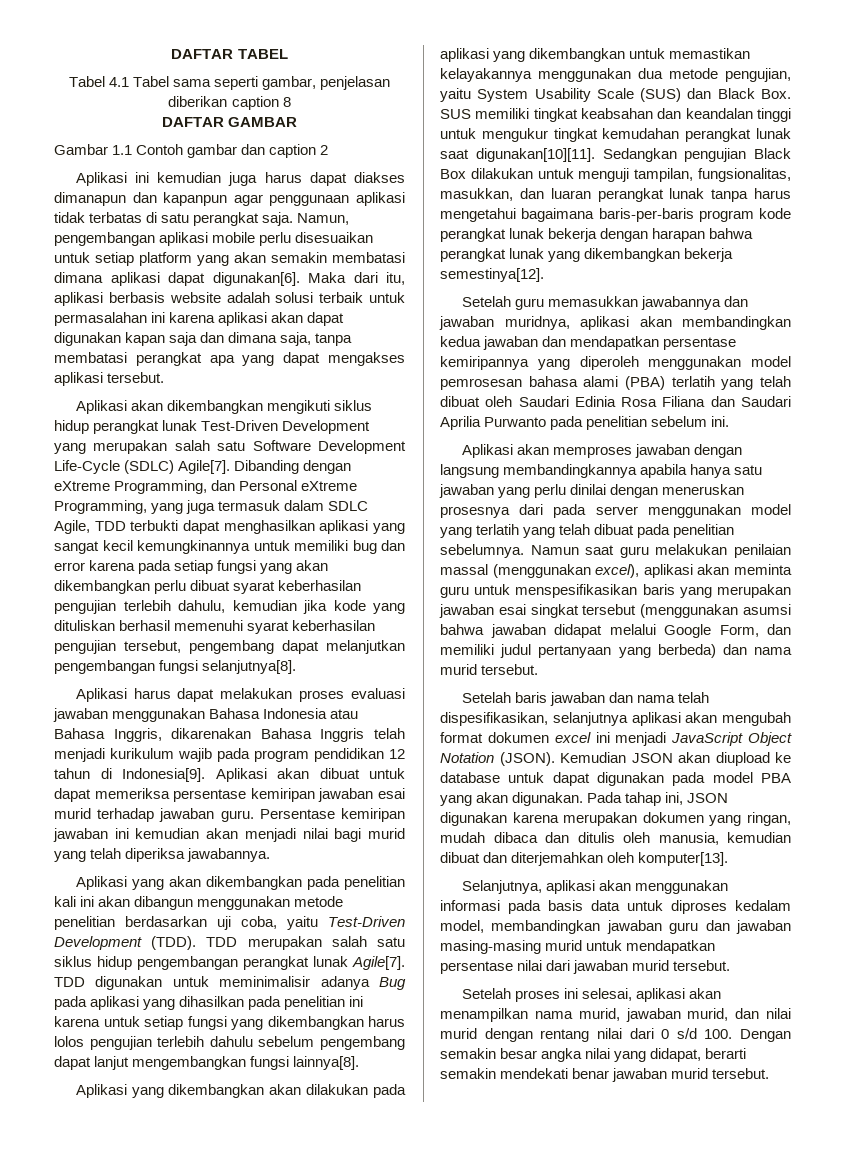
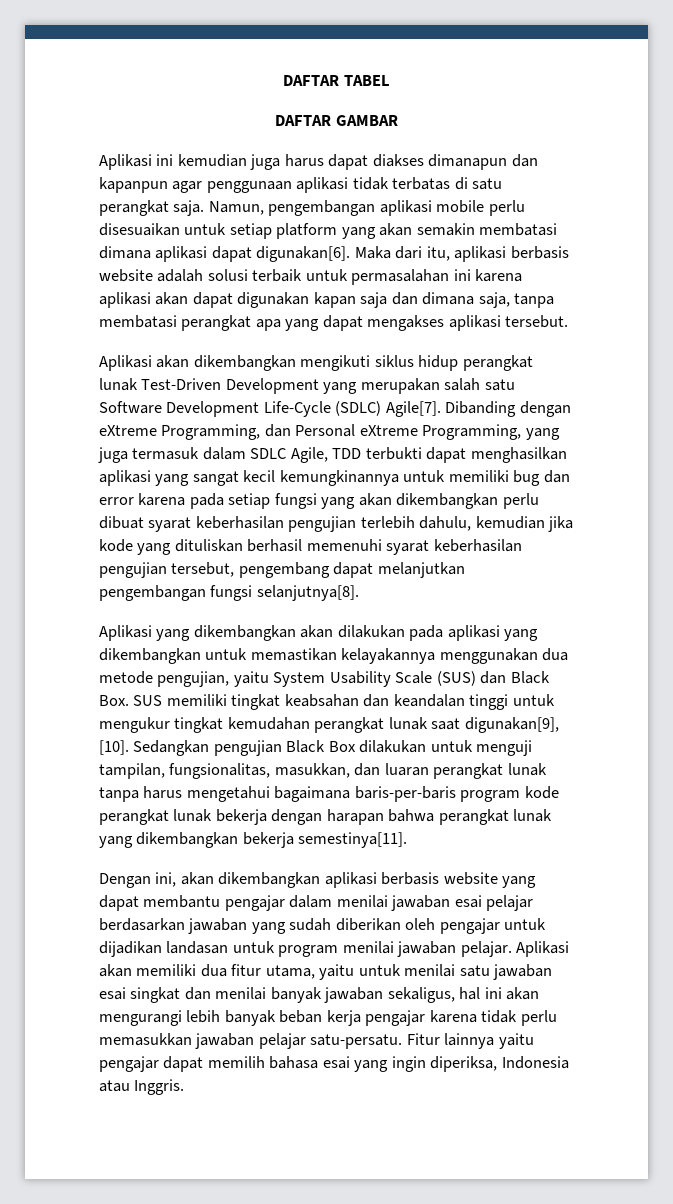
- Tabel 4.1 Tabel sama seperti gambar, penjelasan diberikan caption 8
  DAFTAR GAMBAR
- Gambar 1.1 Contoh gambar dan caption 2
- Aplikasi harus dapat melakukan proses evaluasi jawaban menggunakan Bahasa Indonesia atau Bahasa Inggris, dikarenakan Bahasa Inggris telah menjadi kurikulum wajib pada program pendidikan 12 tahun di Indonesia[9]. Aplikasi akan dibuat untuk dapat memeriksa persentase kemiripan jawaban esai murid terhadap jawaban guru. Persentase kemiripan jawaban ini kemudian akan menjadi nilai bagi murid yang telah diperiksa jawabannya.
- Aplikasi yang akan dikembangkan pada penelitian kali ini akan dibangun menggunakan metode penelitian berdasarkan uji coba, yaitu Test-Driven Development (TDD). TDD merupakan salah satu siklus hidup pengembangan perangkat lunak Agile[7]. TDD digunakan untuk meminimalisir adanya Bug pada aplikasi yang dihasilkan pada penelitian ini karena untuk setiap fungsi yang dikembangkan harus lolos pengujian terlebih dahulu sebelum pengembang dapat lanjut mengembangkan fungsi lainnya[8].
- Aplikasi yang dikembangkan akan dilakukan pada aplikasi yang dikembangkan untuk memastikan kelayakannya menggunakan dua metode pengujian, yaitu System Usability Scale (SUS) dan Black Box. SUS memiliki tingkat keabsahan dan keandalan tinggi untuk mengukur tingkat kemudahan perangkat lunak saat digunakan[10][11].
+ Aplikasi yang dikembangkan akan dilakukan pada aplikasi yang dikembangkan untuk memastikan kelayakannya menggunakan dua metode pengujian, yaitu System Usability Scale (SUS) dan Black Box. SUS memiliki tingkat keabsahan dan keandalan tinggi untuk mengukur tingkat kemudahan perangkat lunak saat digunakan[9], [10].
- Sedangkan pengujian Black Box dilakukan untuk menguji tampilan, fungsionalitas, masukkan, dan luaran perangkat lunak tanpa harus mengetahui bagaimana baris-per-baris program kode perangkat lunak bekerja dengan harapan bahwa perangkat lunak yang dikembangkan bekerja semestinya[12].
- Setelah guru memasukkan jawabannya dan jawaban muridnya, aplikasi akan membandingkan kedua jawaban dan mendapatkan persentase kemiripannya yang diperoleh menggunakan model pemrosesan bahasa alami (PBA) terlatih yang telah dibuat oleh Saudari Edinia Rosa Filiana dan Saudari Aprilia Purwanto pada penelitian sebelum ini.
- Aplikasi akan memproses jawaban dengan langsung membandingkannya apabila hanya satu jawaban yang perlu dinilai dengan meneruskan prosesnya dari pada server menggunakan model yang terlatih yang telah dibuat pada penelitian sebelumnya. Namun saat guru melakukan penilaian massal (menggunakan excel), aplikasi akan meminta guru untuk menspesifikasikan baris yang merupakan jawaban esai singkat tersebut (menggunakan asumsi bahwa jawaban didapat melalui Google Form, dan memiliki judul pertanyaan yang berbeda) dan nama murid tersebut.
- Setelah baris jawaban dan nama telah dispesifikasikan, selanjutnya aplikasi akan mengubah format dokumen excel ini menjadi JavaScript Object Notation (JSON). Kemudian JSON akan diupload ke database untuk dapat digunakan pada model PBA yang akan digunakan. Pada tahap ini, JSON digunakan karena merupakan dokumen yang ringan, mudah dibaca dan ditulis oleh manusia, kemudian dibuat dan diterjemahkan oleh komputer[13].
- Selanjutnya, aplikasi akan menggunakan informasi pada basis data untuk diproses kedalam model, membandingkan jawaban guru dan jawaban masing-masing murid untuk mendapatkan persentase nilai dari jawaban murid tersebut.
- Setelah proses ini selesai, aplikasi akan menampilkan nama murid, jawaban murid, dan nilai murid dengan rentang nilai dari 0 s/d 100. Dengan semakin besar angka nilai yang didapat, berarti semakin mendekati benar jawaban murid tersebut.
+ Sedangkan pengujian Black Box dilakukan untuk menguji tampilan, fungsionalitas, masukkan, dan luaran perangkat lunak tanpa harus mengetahui bagaimana baris-per-baris program kode perangkat lunak bekerja dengan harapan bahwa perangkat lunak yang dikembangkan bekerja semestinya[11].
+ Dengan ini, akan dikembangkan aplikasi berbasis website yang dapat membantu pengajar dalam menilai jawaban esai pelajar berdasarkan jawaban yang sudah diberikan oleh pengajar untuk dijadikan landasan untuk program menilai jawaban pelajar. Aplikasi akan memiliki dua fitur utama, yaitu untuk menilai satu jawaban esai singkat dan menilai banyak jawaban sekaligus, hal ini akan mengurangi lebih banyak beban kerja pengajar karena tidak perlu memasukkan jawaban pelajar satu-persatu. Fitur lainnya yaitu pengajar dapat memilih bahasa esai yang ingin diperiksa, Indonesia atau Inggris.

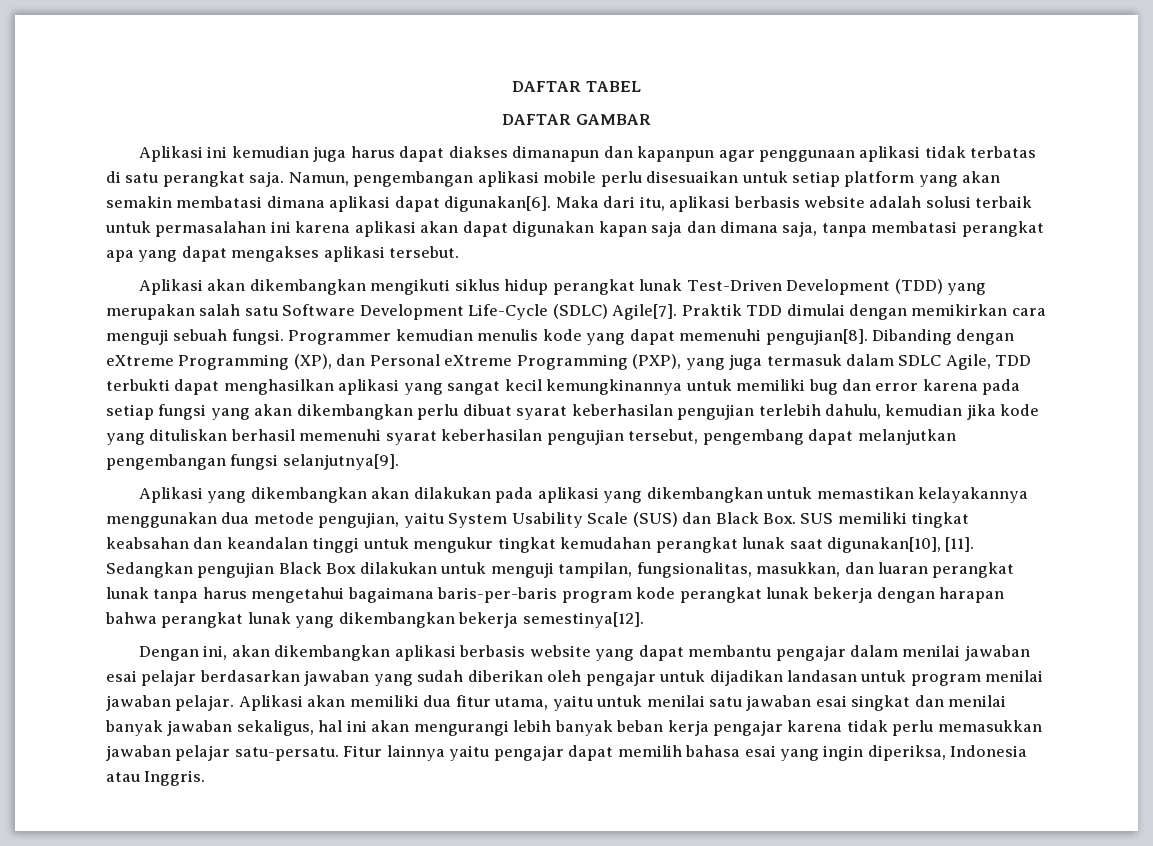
- Aplikasi akan dikembangkan mengikuti siklus hidup perangkat lunak Test-Driven Development yang merupakan salah satu Software Development Life-Cycle (SDLC) Agile[7].
+ Aplikasi akan dikembangkan mengikuti siklus hidup perangkat lunak Test-Driven Development (TDD) yang merupakan salah satu Software Development Life-Cycle (SDLC) Agile[7].
+ Praktik TDD dimulai dengan memikirkan cara menguji sebuah fungsi. Programmer kemudian menulis kode yang dapat memenuhi pengujian[8].
- Dibanding dengan eXtreme Programming, dan Personal eXtreme Programming, yang juga termasuk dalam SDLC Agile, TDD terbukti dapat menghasilkan aplikasi yang sangat kecil kemungkinannya untuk memiliki bug dan error karena pada setiap fungsi yang akan dikembangkan perlu dibuat syarat keberhasilan pengujian terlebih dahulu, kemudian jika kode yang dituliskan berhasil memenuhi syarat keberhasilan pengujian tersebut, pengembang dapat melanjutkan pengembangan fungsi selanjutnya[8].
+ Dibanding dengan eXtreme Programming (XP), dan Personal eXtreme Programming (PXP), yang juga termasuk dalam SDLC Agile, TDD terbukti dapat menghasilkan aplikasi yang sangat kecil kemungkinannya untuk memiliki bug dan error karena pada setiap fungsi yang akan dikembangkan perlu dibuat syarat keberhasilan pengujian terlebih dahulu, kemudian jika kode yang dituliskan berhasil memenuhi syarat keberhasilan pengujian tersebut, pengembang dapat melanjutkan pengembangan fungsi selanjutnya[9].
- Aplikasi yang dikembangkan akan dilakukan pada aplikasi yang dikembangkan untuk memastikan kelayakannya menggunakan dua metode pengujian, yaitu System Usability Scale (SUS) dan Black Box. SUS memiliki tingkat keabsahan dan keandalan tinggi untuk mengukur tingkat kemudahan perangkat lunak saat digunakan[9], [10].
+ Aplikasi yang dikembangkan akan dilakukan pada aplikasi yang dikembangkan untuk memastikan kelayakannya menggunakan dua metode pengujian, yaitu System Usability Scale (SUS) dan Black Box. SUS memiliki tingkat keabsahan dan keandalan tinggi untuk mengukur tingkat kemudahan perangkat lunak saat digunakan[10], [11].
- Sedangkan pengujian Black Box dilakukan untuk menguji tampilan, fungsionalitas, masukkan, dan luaran perangkat lunak tanpa harus mengetahui bagaimana baris-per-baris program kode perangkat lunak bekerja dengan harapan bahwa perangkat lunak yang dikembangkan bekerja semestinya[11].
+ Sedangkan pengujian Black Box dilakukan untuk menguji tampilan, fungsionalitas, masukkan, dan luaran perangkat lunak tanpa harus mengetahui bagaimana baris-per-baris program kode perangkat lunak bekerja dengan harapan bahwa perangkat lunak yang dikembangkan bekerja semestinya[12].

